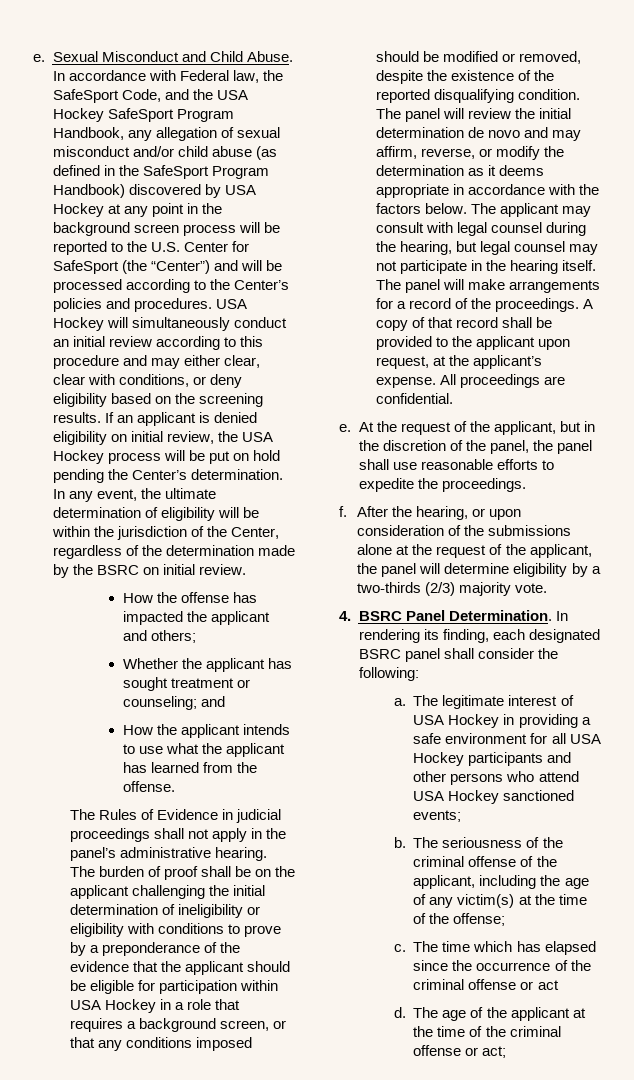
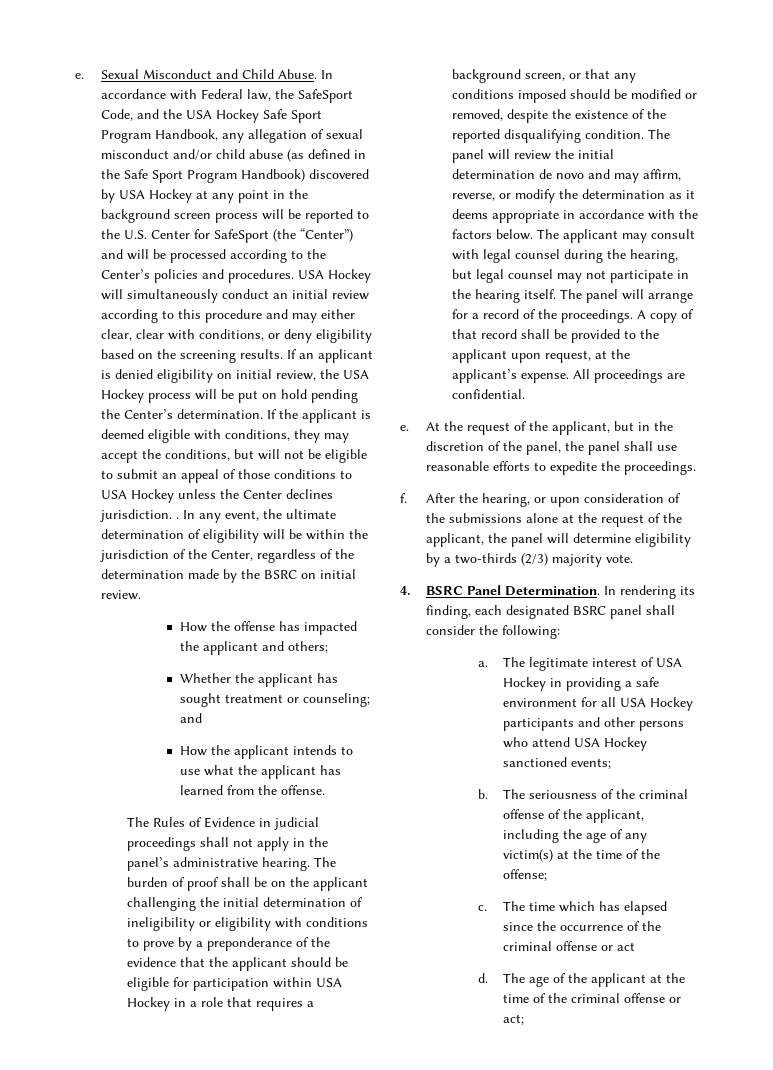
- In accordance with Federal law, the SafeSport Code, and the USA Hockey SafeSport Program Handbook, any allegation of sexual misconduct and/or child abuse (as defined in the SafeSport Program Handbook) discovered by USA Hockey at any point in the background screen process will be reported to the U.S. Center for SafeSport (the “Center”) and will be processed according to the Center’s policies and procedures.
+ In accordance with Federal law, the SafeSport Code, and the USA Hockey Safe Sport Program Handbook, any allegation of sexual misconduct and/or child abuse (as defined in the Safe Sport Program Handbook) discovered by USA Hockey at any point in the background screen process will be reported to the U.S. Center for SafeSport (the “Center”) and will be processed according to the Center’s policies and procedures.
+ If the applicant is deemed eligible with conditions, they may accept the conditions, but will not be eligible to submit an appeal of those conditions to USA Hockey unless the Center declines jurisdiction. .
- The panel will make arrangements for a record of the proceedings.
+ The panel will arrange for a record of the proceedings.

